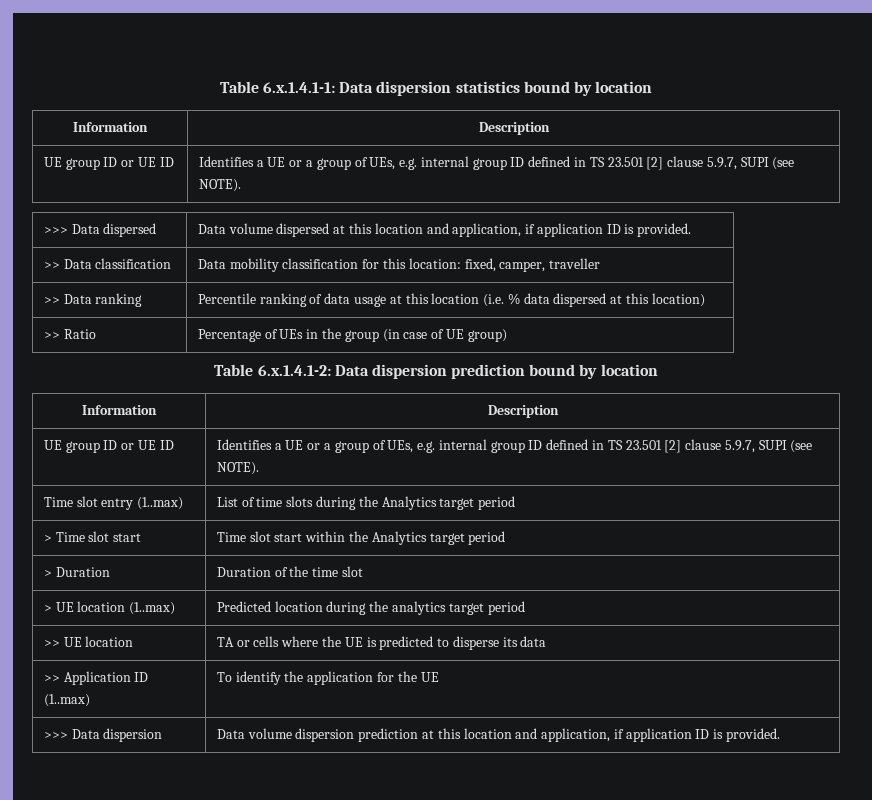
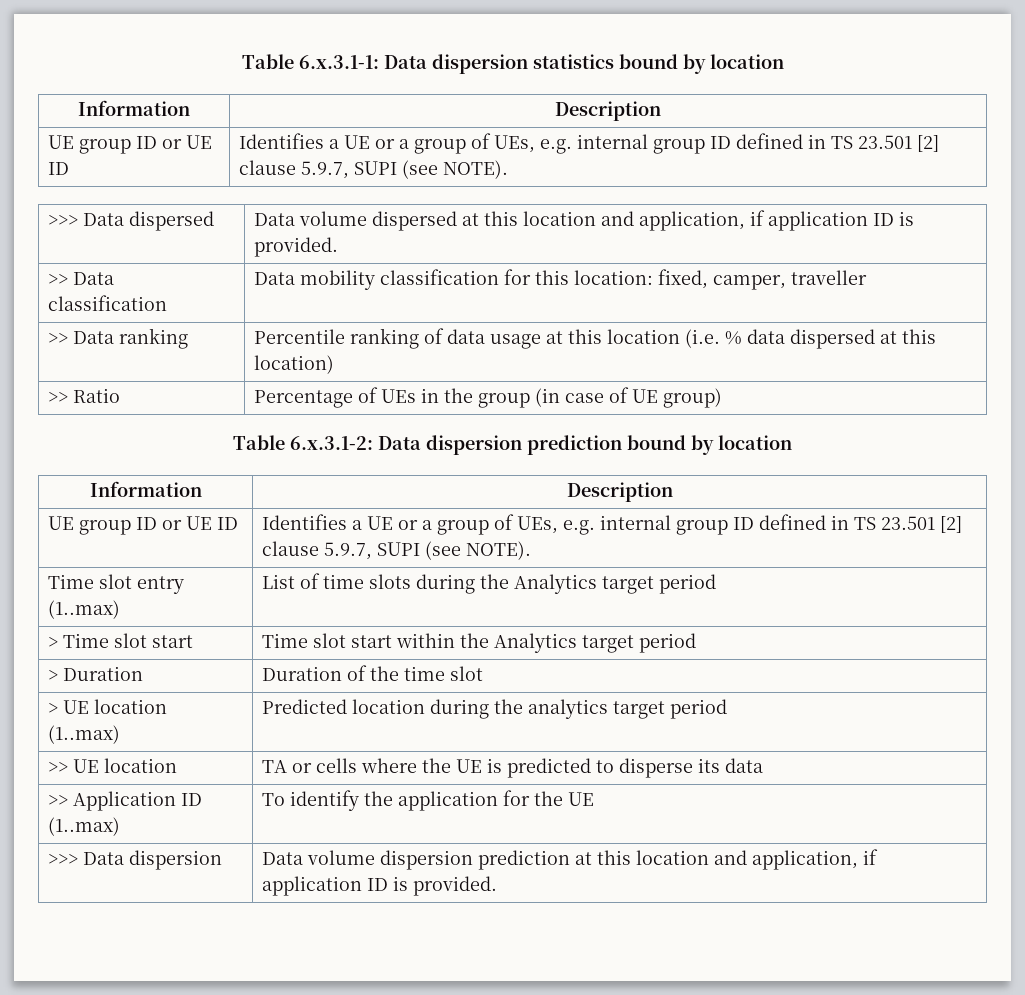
- Table 6.x.1.4.1-1: Data dispersion statistics bound by location
+ Table 6.x.3.1-1: Data dispersion statistics bound by location
- Table 6.x.1.4.1-2: Data dispersion prediction bound by location
+ Table 6.x.3.1-2: Data dispersion prediction bound by location

